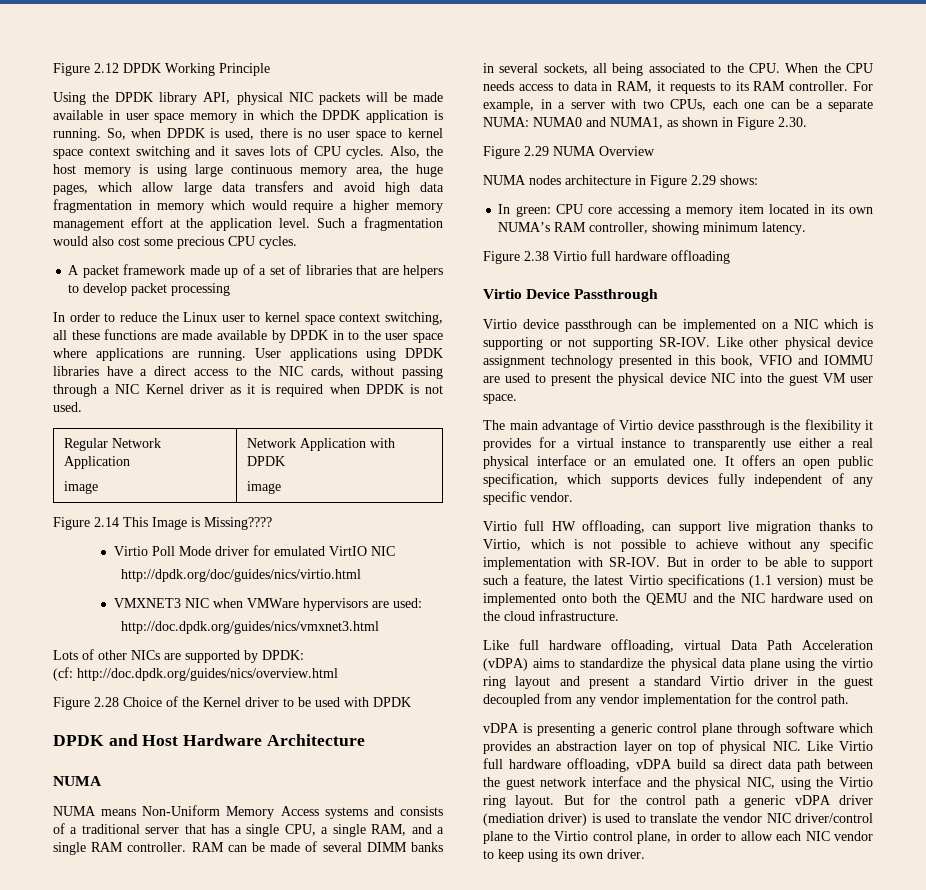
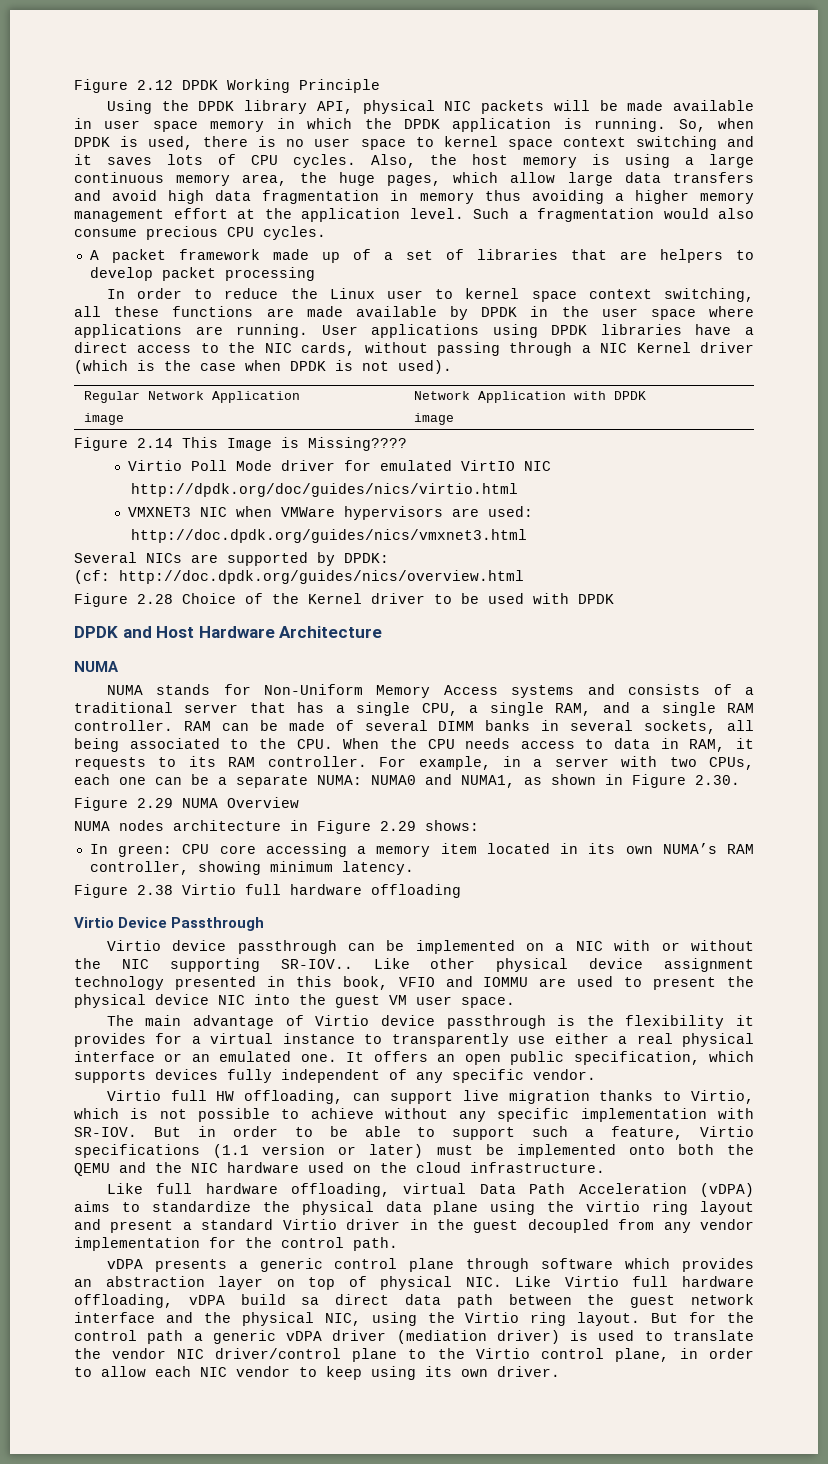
- Also, the host memory is using large continuous memory area, the huge pages, which allow large data transfers and avoid high data fragmentation in memory which would require a higher memory management effort at the application level.
+ Also, the host memory is using a large continuous memory area, the huge pages, which allow large data transfers and avoid high data fragmentation in memory thus avoiding a higher memory management effort at the application level.
- Such a fragmentation would also cost some precious CPU cycles.
+ Such a fragmentation would also consume precious CPU cycles.
- In order to reduce the Linux user to kernel space context switching, all these functions are made available by DPDK in to the user space where applications are running.
+ In order to reduce the Linux user to kernel space context switching, all these functions are made available by DPDK in the user space where applications are running.
- User applications using DPDK libraries have a direct access to the NIC cards, without passing through a NIC Kernel driver as it is required when DPDK is not used.
+ User applications using DPDK libraries have a direct access to the NIC cards, without passing through a NIC Kernel driver (which is the case when DPDK is not used).
- Lots of other NICs are supported by DPDK:
+ Several NICs are supported by DPDK:
- NUMA means Non-Uniform Memory Access systems and consists of a traditional server that has a single CPU, a single RAM, and a single RAM controller.
+ NUMA stands for Non-Uniform Memory Access systems and consists of a traditional server that has a single CPU, a single RAM, and a single RAM controller.
- Virtio device passthrough can be implemented on a NIC which is supporting or not supporting SR-IOV.
+ Virtio device passthrough can be implemented on a NIC with or without the NIC supporting SR-IOV..
- But in order to be able to support such a feature, the latest Virtio specifications (1.1 version) must be implemented onto both the QEMU and the NIC hardware used on the cloud infrastructure.
+ But in order to be able to support such a feature, Virtio specifications (1.1 version or later) must be implemented onto both the QEMU and the NIC hardware used on the cloud infrastructure.
- vDPA is presenting a generic control plane through software which provides an abstraction layer on top of physical NIC. Like Virtio full hardware offloading, vDPA build sa direct data path between the guest network interface and the physical NIC, using the Virtio ring layout.
+ vDPA presents a generic control plane through software which provides an abstraction layer on top of physical NIC. Like Virtio full hardware offloading, vDPA build sa direct data path between the guest network interface and the physical NIC, using the Virtio ring layout.

